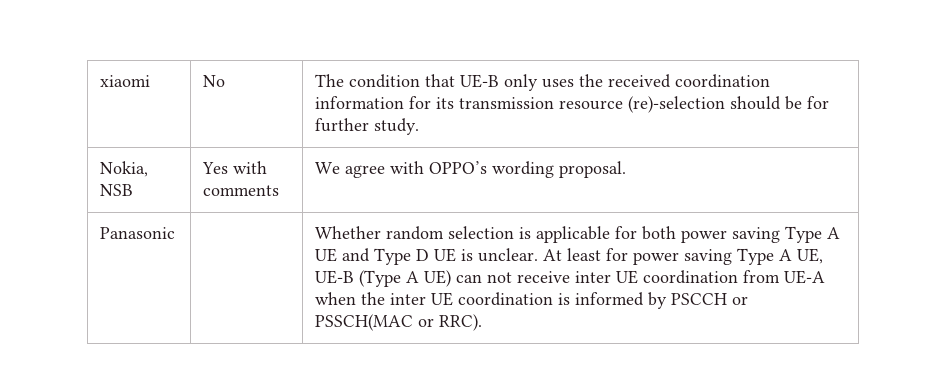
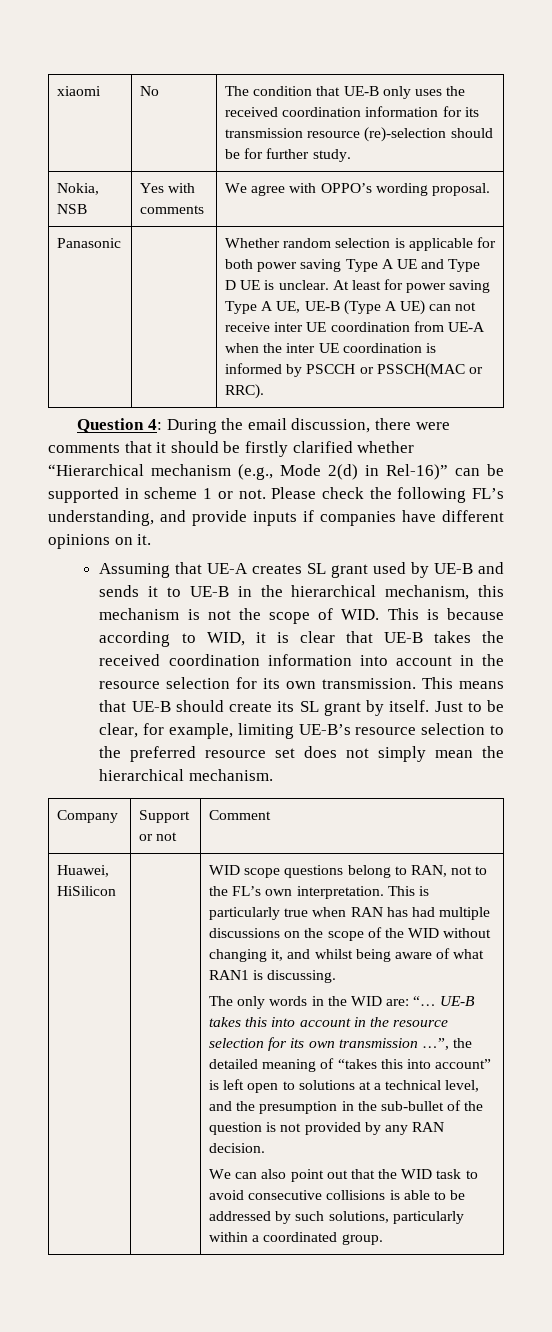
+ Question 4: During the email discussion, there were comments that it should be firstly clarified whether “Hierarchical mechanism (e.g., Mode 2(d) in Rel-16)” can be supported in scheme 1 or not. Please check the following FL’s understanding, and provide inputs if companies have different opinions on it.
+ Assuming that UE-A creates SL grant used by UE-B and sends it to UE-B in the hierarchical mechanism, this mechanism is not the scope of WID. This is because according to WID, it is clear that UE-B takes the received coordination information into account in the resource selection for its own transmission. This means that UE-B should create its SL grant by itself. Just to be clear, for example, limiting UE-B’s resource selection to the preferred resource set does not simply mean the hierarchical mechanism.
+ Company | Support or not | Comment
+ Huawei, HiSilicon | | WID scope questions belong to RAN, not to the FL’s own interpretation. This is particularly true when RAN has had multiple discussions on the scope of the WID without changing it, and whilst being aware of what RAN1 is discussing.
+ The only words in the WID are: “… UE-B takes this into account in the resource selection for its own transmission …”, the detailed meaning of “takes this into account” is left open to solutions at a technical level, and the presumption in the sub-bullet of the question is not provided by any RAN decision.
+ We can also point out that the WID task to avoid consecutive collisions is able to be addressed by such solutions, particularly within a coordinated group.

